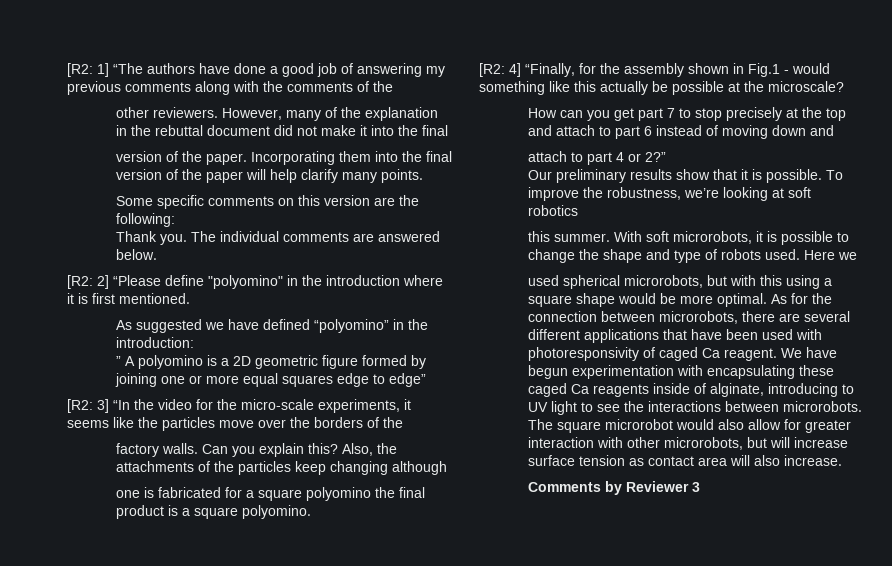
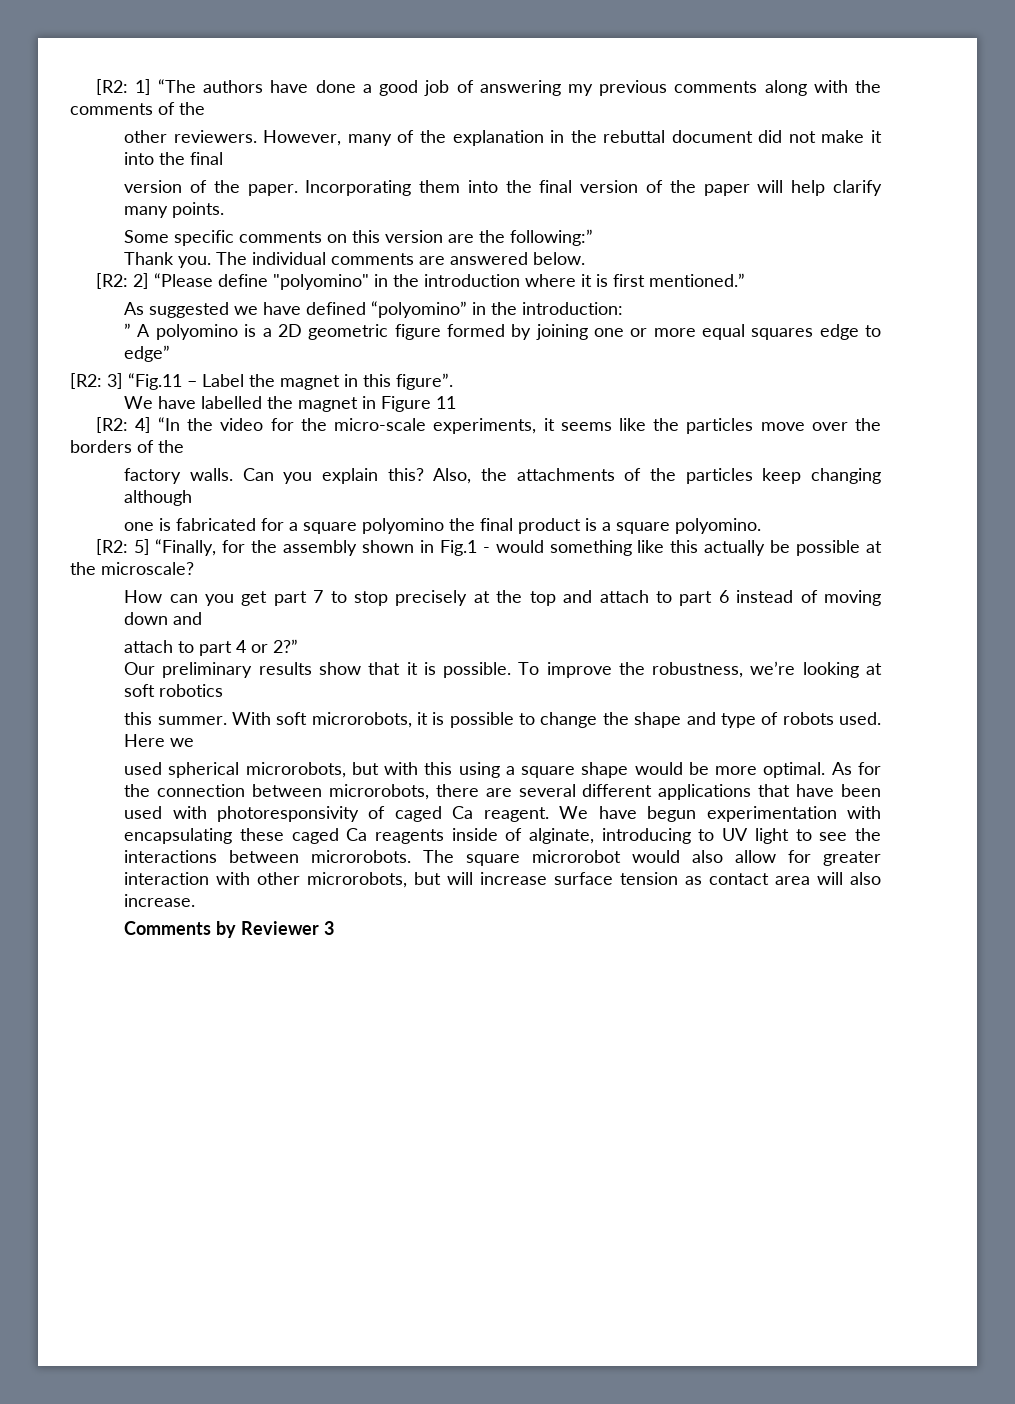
- Some specific comments on this version are the following:
+ Some specific comments on this version are the following:”
- [R2: 2] “Please define "polyomino" in the introduction where it is first mentioned.
+ [R2: 2] “Please define "polyomino" in the introduction where it is first mentioned.”
- [R2: 3] “In the video for the micro-scale experiments, it seems like the particles move over the borders of the
+ [R2: 3] “Fig.11 – Label the magnet in this figure”.
+ We have labelled the magnet in Figure 11
+ [R2: 4] “In the video for the micro-scale experiments, it seems like the particles move over the borders of the
- [R2: 4] “Finally, for the assembly shown in Fig.1 - would something like this actually be possible at the microscale?
+ [R2: 5] “Finally, for the assembly shown in Fig.1 - would something like this actually be possible at the microscale?

